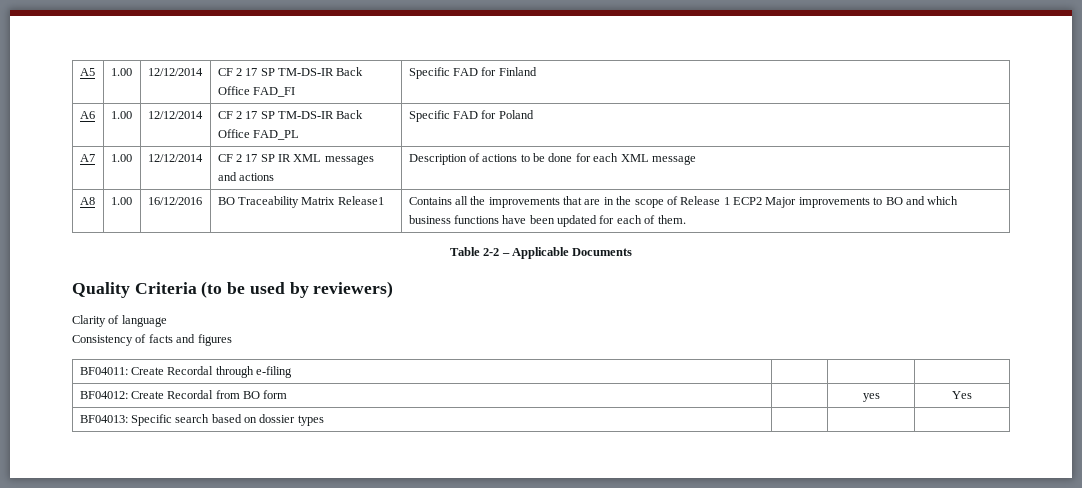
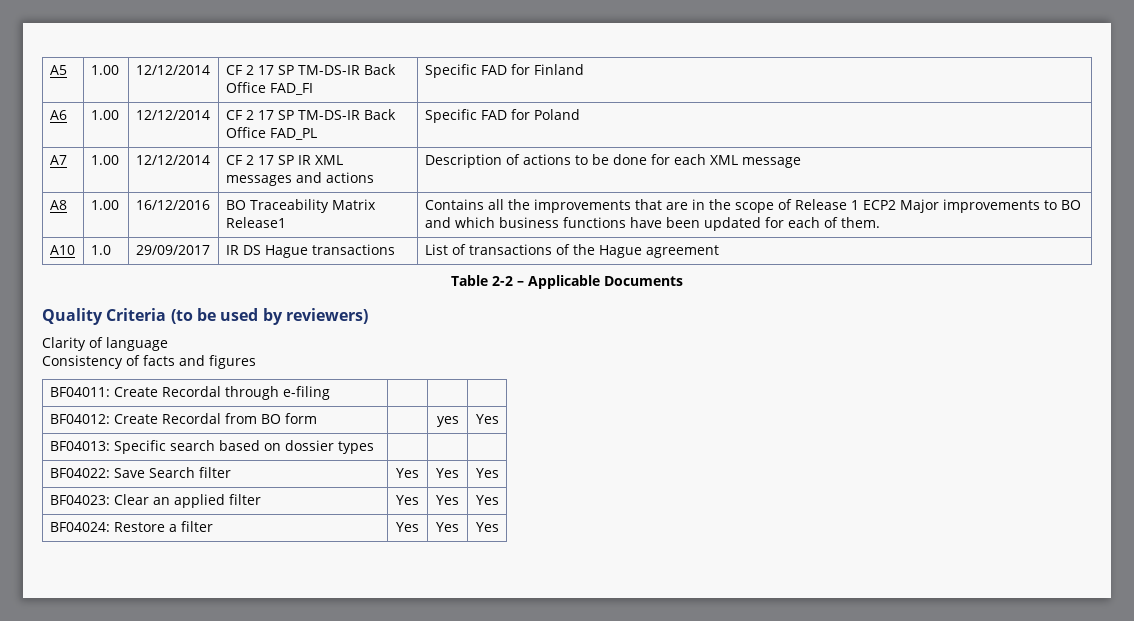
+ A10 | 1.0 | 29/09/2017 | IR DS Hague transactions | List of transactions of the Hague agreement
+ BF04022: Save Search filter | Yes | Yes | Yes
+ BF04023: Clear an applied filter | Yes | Yes | Yes
+ BF04024: Restore a filter | Yes | Yes | Yes

